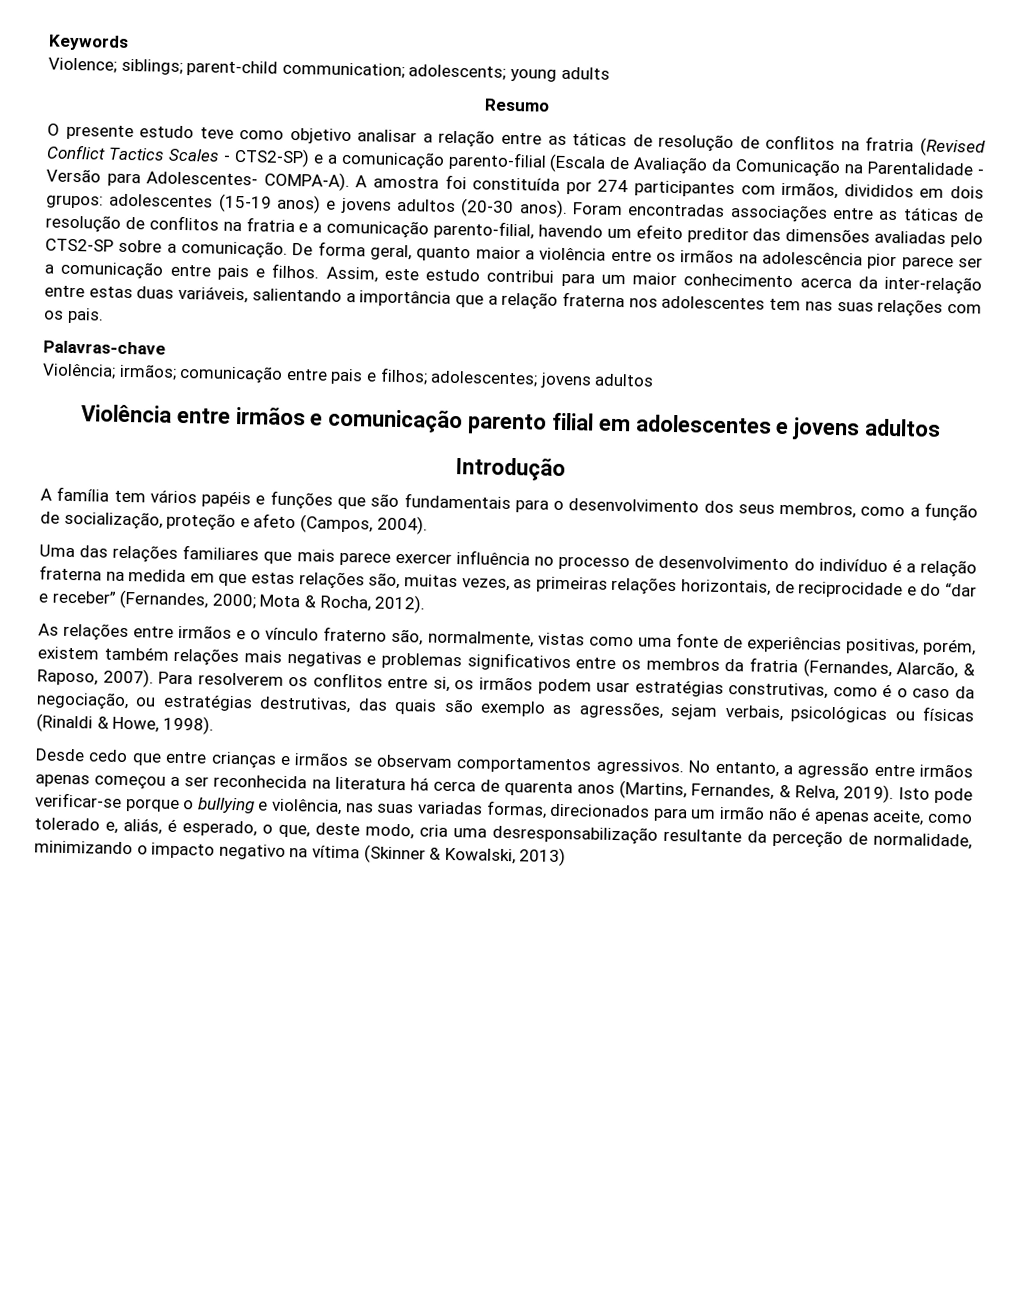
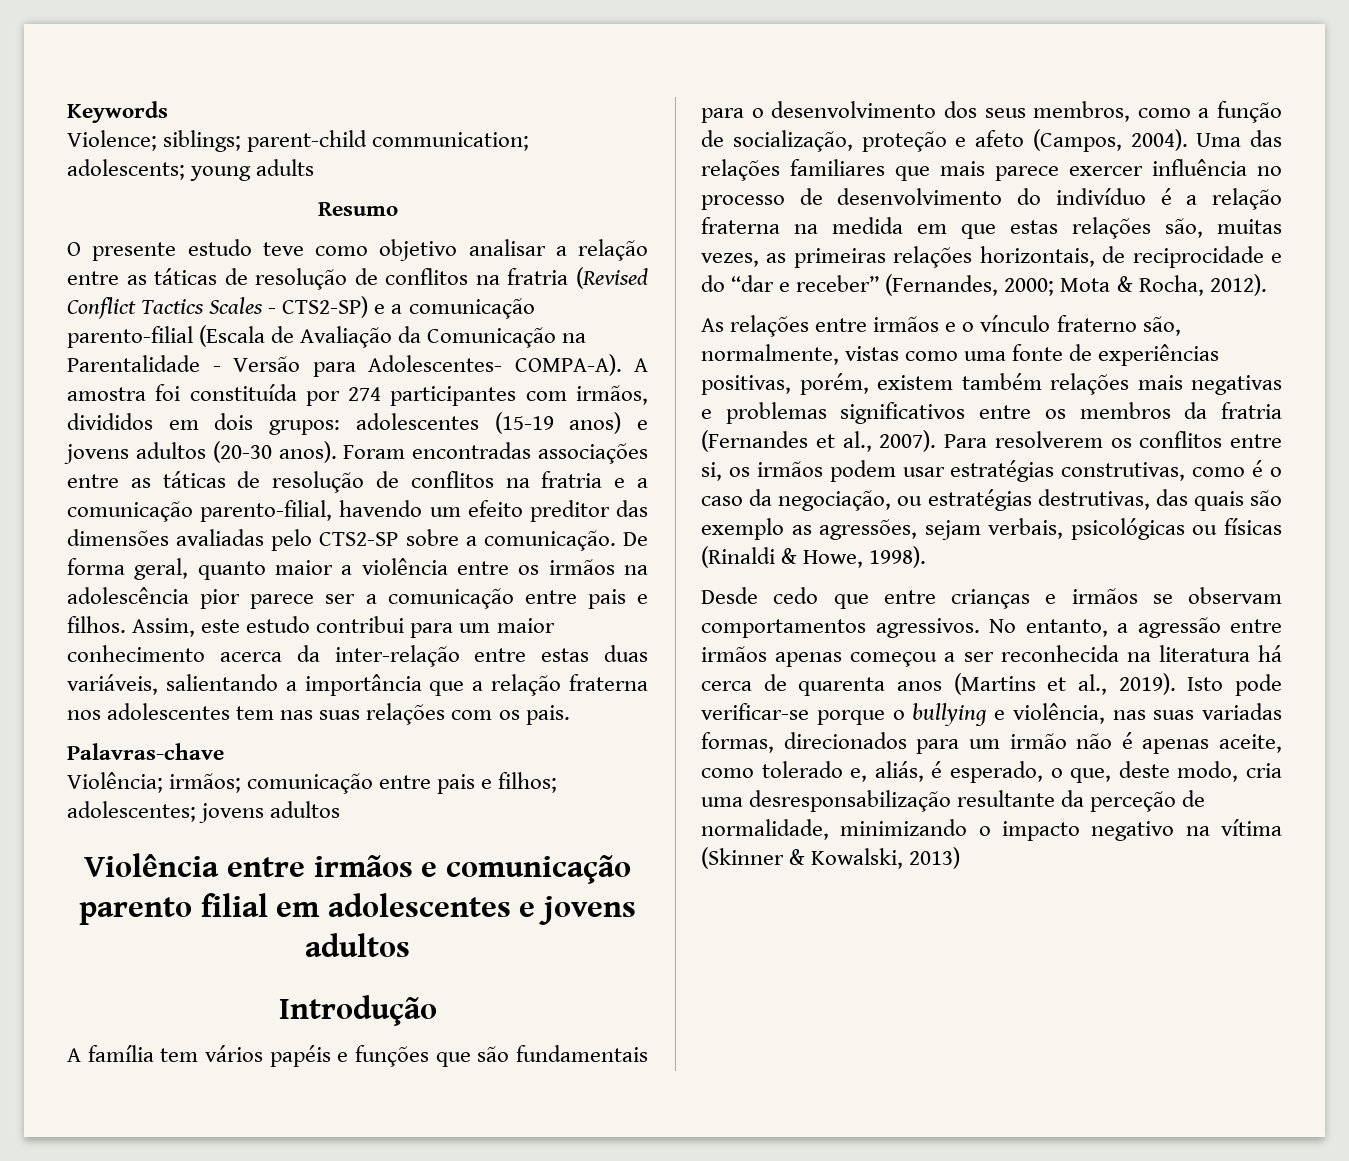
- A família tem vários papéis e funções que são fundamentais para o desenvolvimento dos seus membros, como a função de socialização, proteção e afeto (Campos, 2004).
- Uma das relações familiares que mais parece exercer influência no processo de desenvolvimento do indivíduo é a relação fraterna na medida em que estas relações são, muitas vezes, as primeiras relações horizontais, de reciprocidade e do “dar e receber” (Fernandes, 2000;
+ A família tem vários papéis e funções que são fundamentais para o desenvolvimento dos seus membros, como a função de socialização, proteção e afeto (Campos, 2004). Uma das relações familiares que mais parece exercer influência no processo de desenvolvimento do indivíduo é a relação fraterna na medida em que estas relações são, muitas vezes, as primeiras relações horizontais, de reciprocidade e do “dar e receber” (Fernandes, 2000;
- As relações entre irmãos e o vínculo fraterno são, normalmente, vistas como uma fonte de experiências positivas, porém, existem também relações mais negativas e problemas significativos entre os membros da fratria (Fernandes, Alarcão, & Raposo, 2007).
+ As relações entre irmãos e o vínculo fraterno são, normalmente, vistas como uma fonte de experiências positivas, porém, existem também relações mais negativas e problemas significativos entre os membros da fratria (Fernandes et al., 2007).
- No entanto, a agressão entre irmãos apenas começou a ser reconhecida na literatura há cerca de quarenta anos (Martins, Fernandes, & Relva, 2019).
+ No entanto, a agressão entre irmãos apenas começou a ser reconhecida na literatura há cerca de quarenta anos (Martins et al., 2019).

